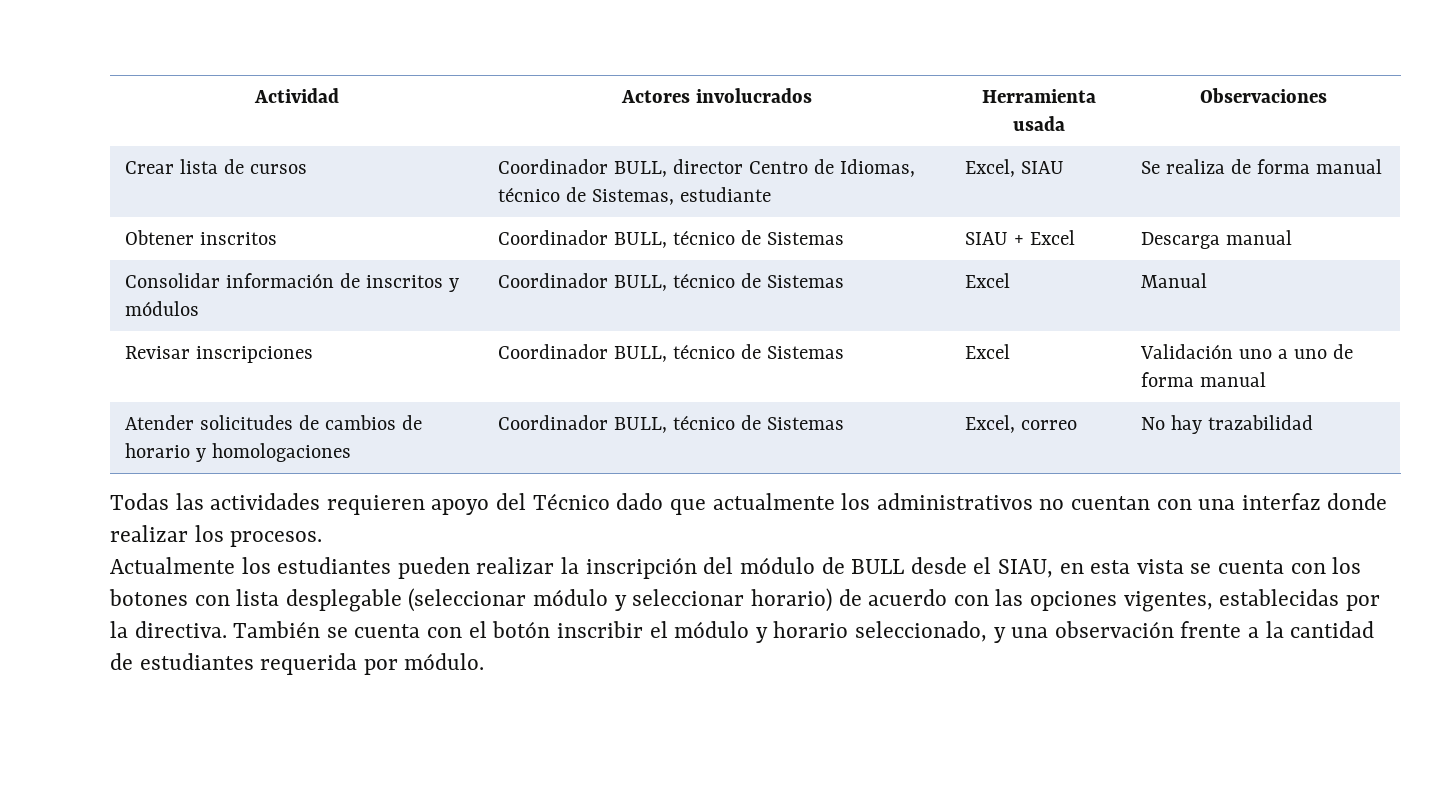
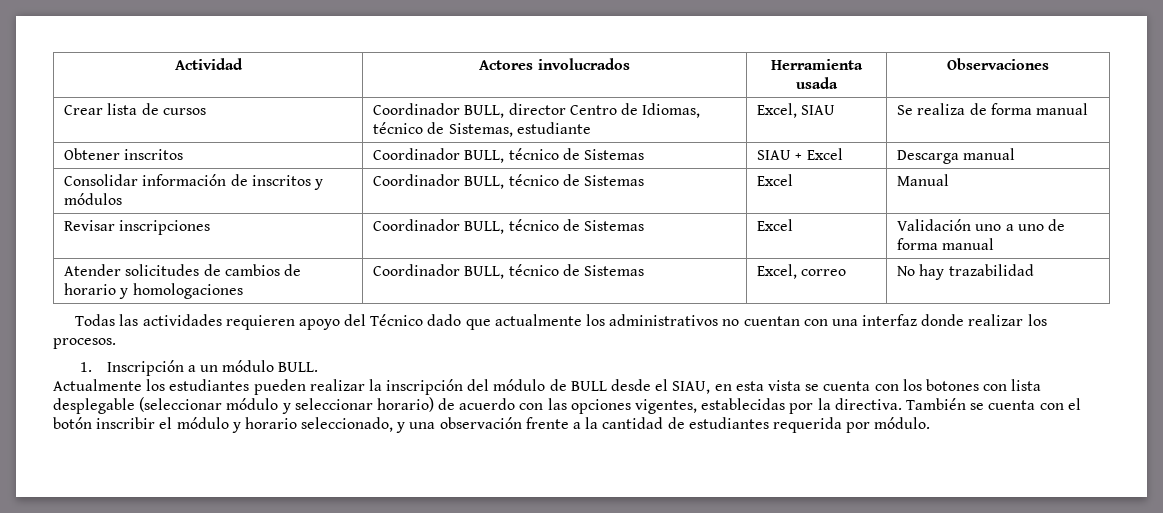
+ 1. Inscripción a un módulo BULL.

